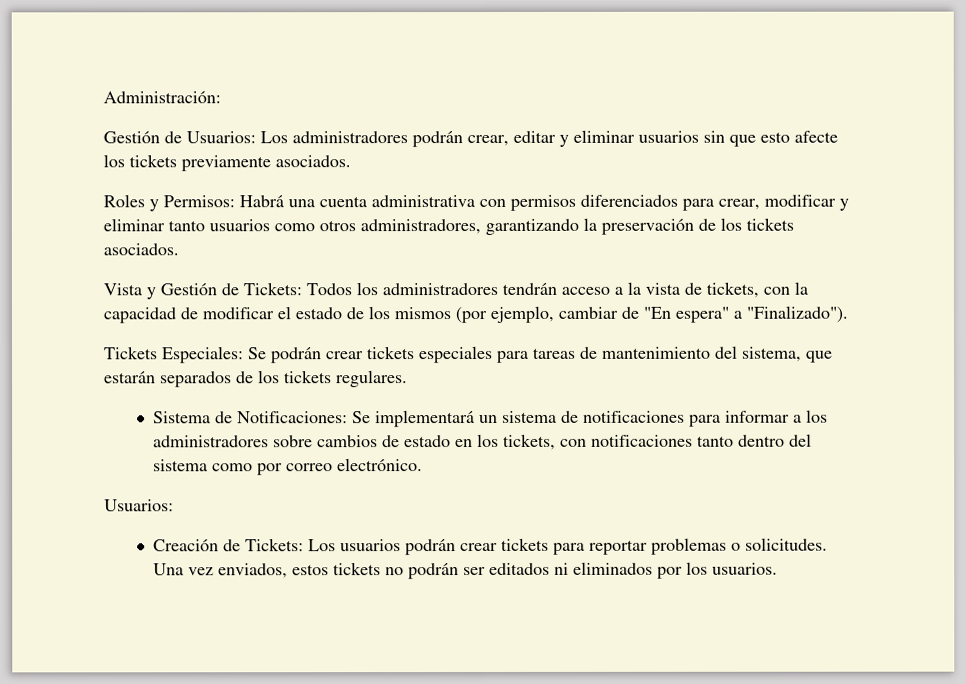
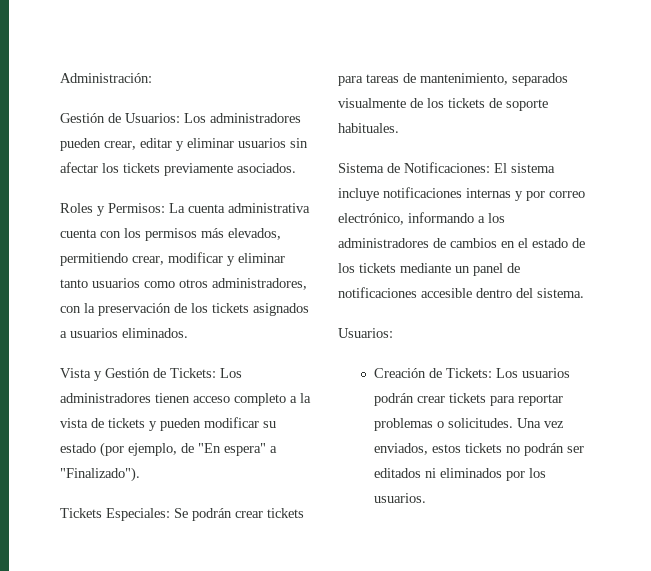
- Gestión de Usuarios: Los administradores podrán crear, editar y eliminar usuarios sin que esto afecte los tickets previamente asociados.
+ Gestión de Usuarios: Los administradores pueden crear, editar y eliminar usuarios sin afectar los tickets previamente asociados.
- Roles y Permisos: Habrá una cuenta administrativa con permisos diferenciados para crear, modificar y eliminar tanto usuarios como otros administradores, garantizando la preservación de los tickets asociados.
+ Roles y Permisos: La cuenta administrativa cuenta con los permisos más elevados, permitiendo crear, modificar y eliminar tanto usuarios como otros administradores, con la preservación de los tickets asignados a usuarios eliminados.
- Vista y Gestión de Tickets: Todos los administradores tendrán acceso a la vista de tickets, con la capacidad de modificar el estado de los mismos (por ejemplo, cambiar de "En espera" a "Finalizado").
+ Vista y Gestión de Tickets: Los administradores tienen acceso completo a la vista de tickets y pueden modificar su estado (por ejemplo, de "En espera" a "Finalizado").
- Tickets Especiales: Se podrán crear tickets especiales para tareas de mantenimiento del sistema, que estarán separados de los tickets regulares.
- Sistema de Notificaciones: Se implementará un sistema de notificaciones para informar a los administradores sobre cambios de estado en los tickets, con notificaciones tanto dentro del sistema como por correo electrónico.
+ Tickets Especiales: Se podrán crear tickets para tareas de mantenimiento, separados visualmente de los tickets de soporte habituales.
+ Sistema de Notificaciones: El sistema incluye notificaciones internas y por correo electrónico, informando a los administradores de cambios en el estado de los tickets mediante un panel de notificaciones accesible dentro del sistema.

